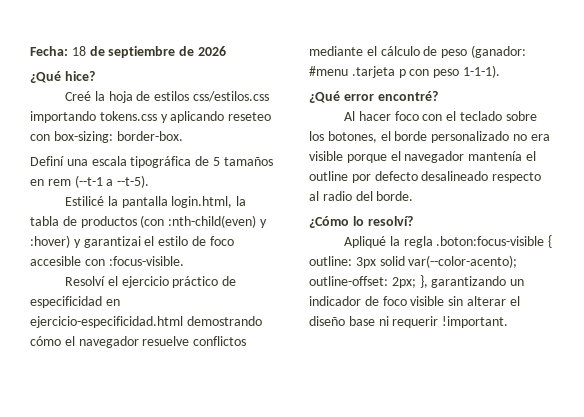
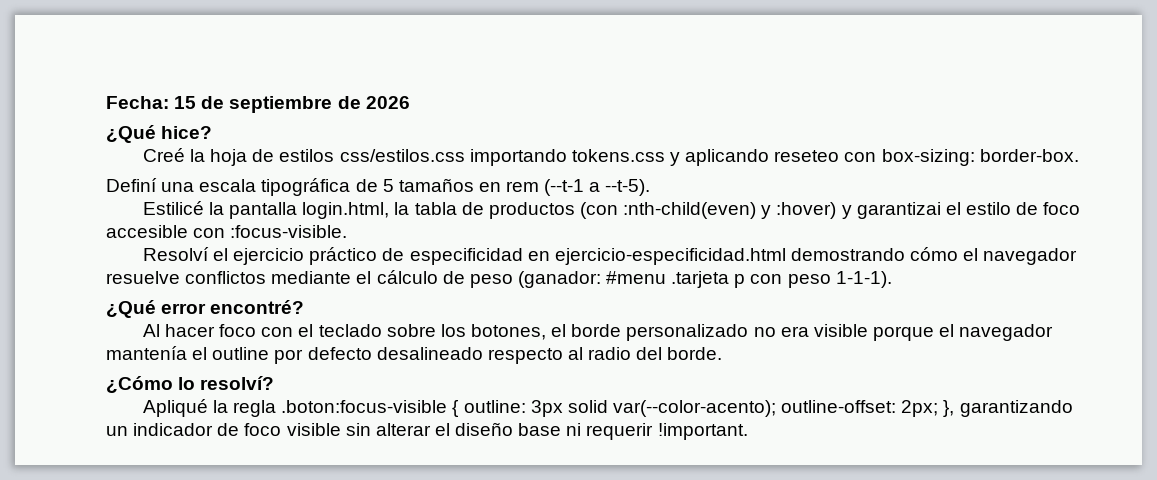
- Fecha: 18 de septiembre de 2026
+ Fecha: 15 de septiembre de 2026

